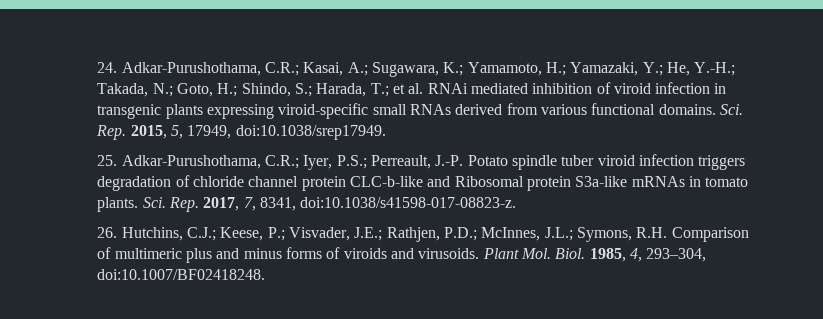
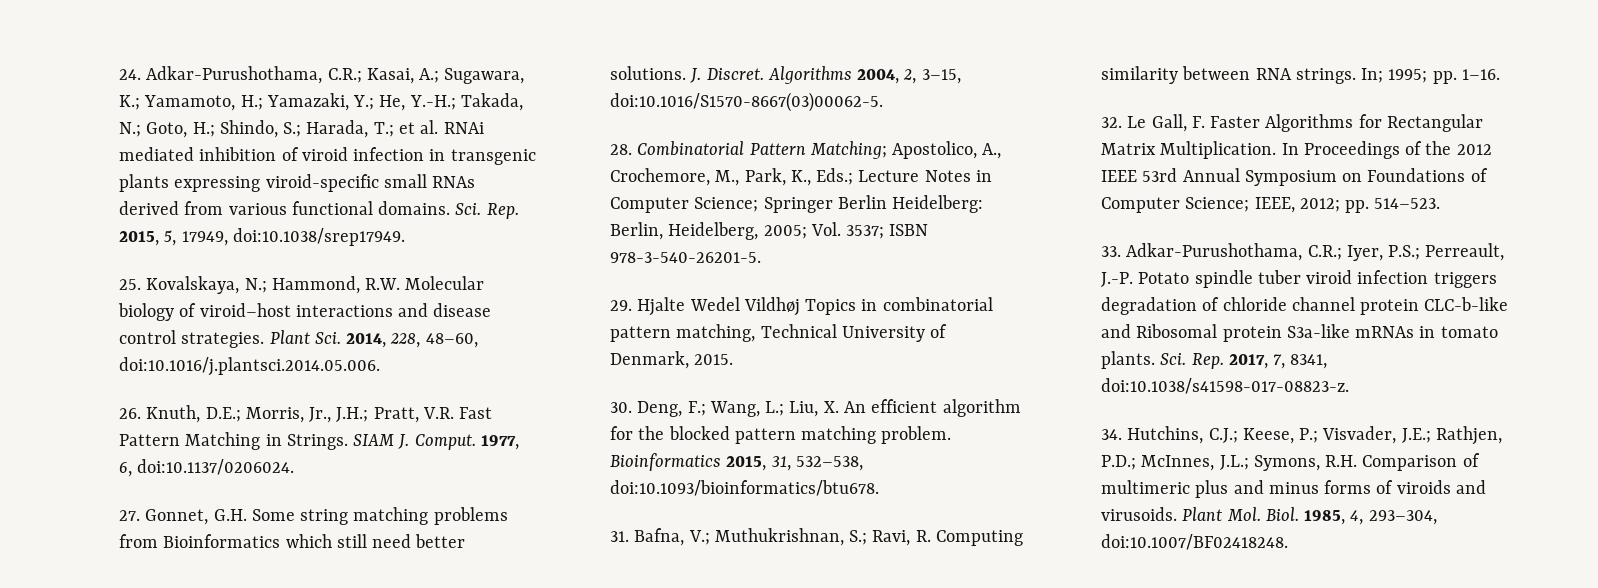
- 25. Adkar-Purushothama, C.R.; Iyer, P.S.; Perreault, J.-P. Potato spindle tuber viroid infection triggers degradation of chloride channel protein CLC-b-like and Ribosomal protein S3a-like mRNAs in tomato plants.
+ 25. Kovalskaya, N.; Hammond, R.W. Molecular biology of viroid–host interactions and disease control strategies. Plant Sci. 2014, 228, 48–60, doi:10.1016/j.plantsci.2014.05.006.
+ 26. Knuth, D.E.; Morris, Jr., J.H.; Pratt, V.R. Fast Pattern Matching in Strings. SIAM J. Comput. 1977, 6, doi:10.1137/0206024.
+ 27. Gonnet, G.H. Some string matching problems from Bioinformatics which still need better solutions. J. Discret. Algorithms 2004, 2, 3–15, doi:10.1016/S1570-8667(03)00062-5.
+ 28. Combinatorial Pattern Matching; Apostolico, A., Crochemore, M., Park, K., Eds.; Lecture Notes in Computer Science; Springer Berlin Heidelberg: Berlin, Heidelberg, 2005; Vol. 3537; ISBN 978-3-540-26201-5.
+ 29. Hjalte Wedel Vildhøj Topics in combinatorial pattern matching, Technical University of Denmark, 2015.
+ 30. Deng, F.; Wang, L.; Liu, X. An efficient algorithm for the blocked pattern matching problem. Bioinformatics 2015, 31, 532–538, doi:10.1093/bioinformatics/btu678.
+ 31. Bafna, V.; Muthukrishnan, S.; Ravi, R. Computing similarity between RNA strings. In; 1995; pp. 1–16.
+ 32. Le Gall, F. Faster Algorithms for Rectangular Matrix Multiplication. In Proceedings of the 2012 IEEE 53rd Annual Symposium on Foundations of Computer Science; IEEE, 2012; pp. 514–523.
+ 33. Adkar-Purushothama, C.R.; Iyer, P.S.; Perreault, J.-P. Potato spindle tuber viroid infection triggers degradation of chloride channel protein CLC-b-like and Ribosomal protein S3a-like mRNAs in tomato plants.
- 26. Hutchins, C.J.; Keese, P.; Visvader, J.E.; Rathjen, P.D.; McInnes, J.L.; Symons, R.H. Comparison of multimeric plus and minus forms of viroids and virusoids.
+ 34. Hutchins, C.J.; Keese, P.; Visvader, J.E.; Rathjen, P.D.; McInnes, J.L.; Symons, R.H. Comparison of multimeric plus and minus forms of viroids and virusoids.

